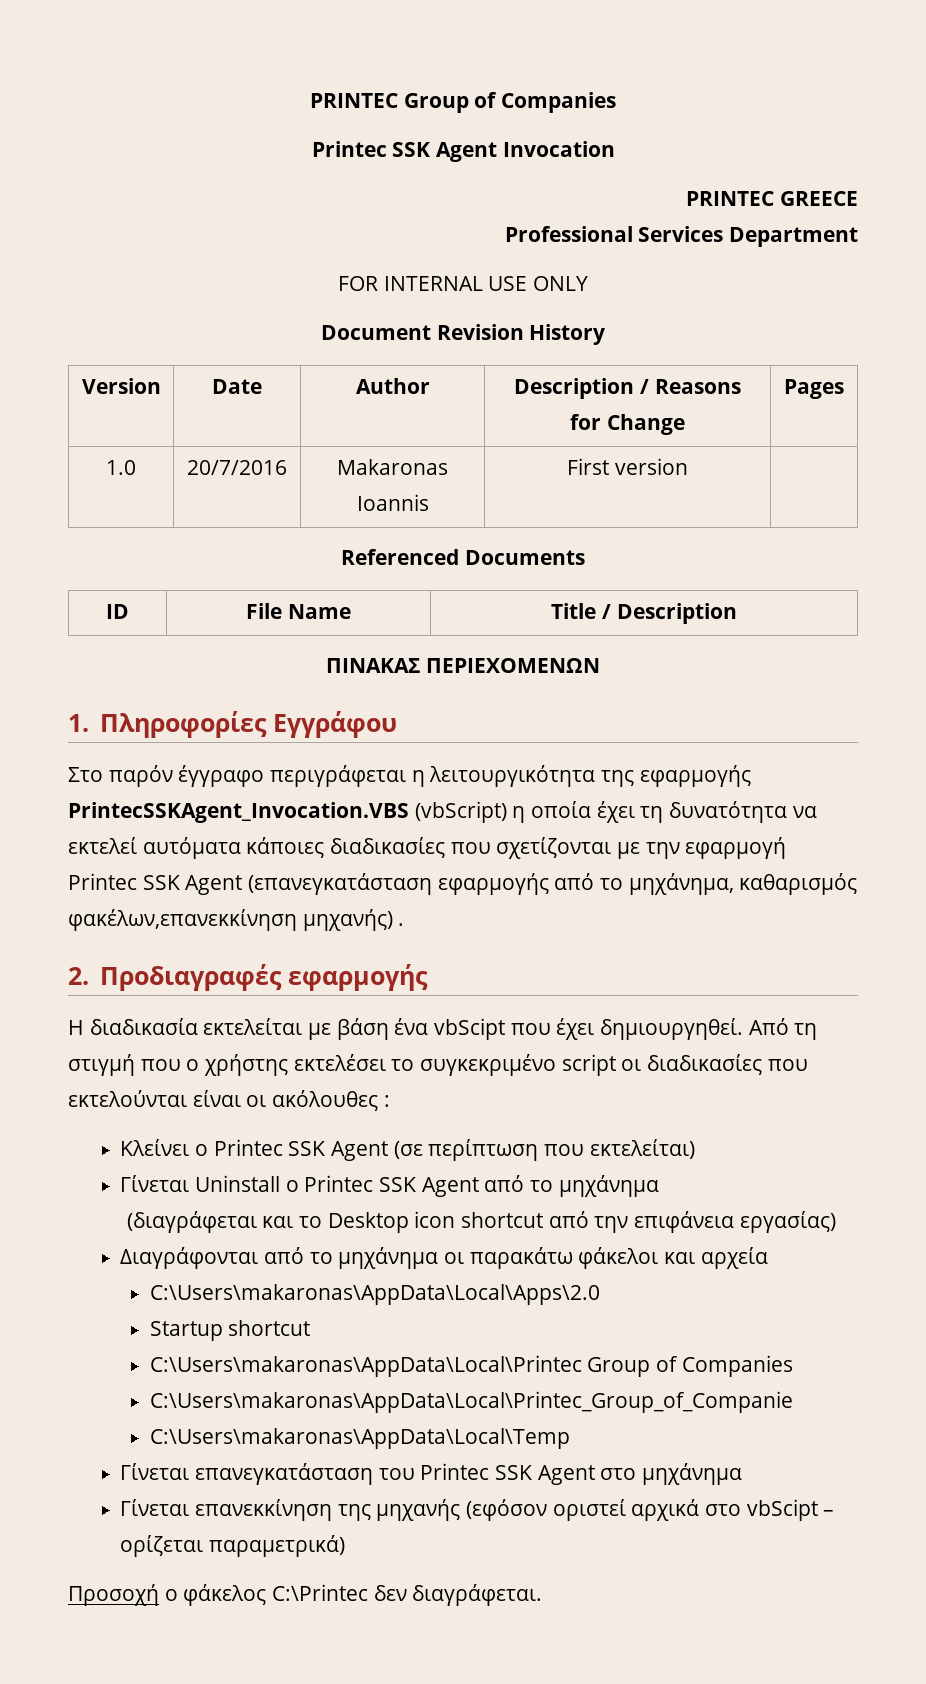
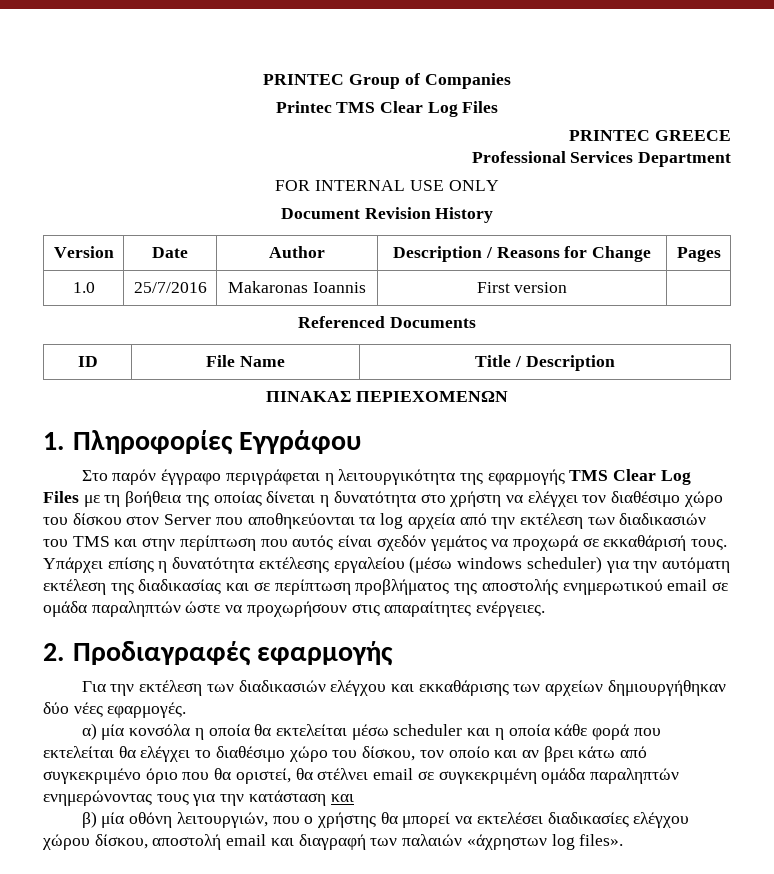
- Printec SSK Agent Invocation
+ Printec TMS Clear Log Files
- 1.0 | 20/7/2016 | Makaronas Ioannis | First version |
+ 1.0 | 25/7/2016 | Makaronas Ioannis | First version |
- Στο παρόν έγγραφο περιγράφεται η λειτουργικότητα της εφαρμογής PrintecSSKAgent_Invocation.VBS (vbScript) η οποία έχει τη δυνατότητα να εκτελεί αυτόματα κάποιες διαδικασίες που σχετίζονται με την εφαρμογή Printec SSK Agent (επανεγκατάσταση εφαρμογής από το μηχάνημα, καθαρισμός φακέλων,επανεκκίνηση μηχανής) .
+ Στο παρόν έγγραφο περιγράφεται η λειτουργικότητα της εφαρμογής TMS Clear Log Files με τη βοήθεια της οποίας δίνεται η δυνατότητα στο χρήστη να ελέγχει τον διαθέσιμο χώρο του δίσκου στον Server που αποθηκεύονται τα log αρχεία από την εκτέλεση των διαδικασιών του TMS και στην περίπτωση που αυτός είναι σχεδόν γεμάτος να προχωρά σε εκκαθάρισή τους. Υπάρχει επίσης η δυνατότητα εκτέλεσης εργαλείου (μέσω windows scheduler) για την αυτόματη εκτέλεση της διαδικασίας και σε περίπτωση προβλήματος της αποστολής ενημερωτικού email σε ομάδα παραληπτών ώστε να προχωρήσουν στις απαραίτητες ενέργειες.
  2. Προδιαγραφές εφαρμογής
- Η διαδικασία εκτελείται με βάση ένα vbScipt που έχει δημιουργηθεί. Από τη στιγμή που ο χρήστης εκτελέσει το συγκεκριμένο script οι διαδικασίες που εκτελούνται είναι οι ακόλουθες :
- Κλείνει ο Printec SSK Agent (σε περίπτωση που εκτελείται)
- Γίνεται Uninstall ο Printec SSK Agent από το μηχάνημα
- (διαγράφεται και το Desktop icon shortcut από την επιφάνεια εργασίας)
- Διαγράφονται από το μηχάνημα οι παρακάτω φάκελοι και αρχεία
- C:\Users\makaronas\AppData\Local\Apps\2.0
- Startup shortcut
- C:\Users\makaronas\AppData\Local\Printec Group of Companies
- C:\Users\makaronas\AppData\Local\Printec_Group_of_Companie
- C:\Users\makaronas\AppData\Local\Temp
- Γίνεται επανεγκατάσταση του Printec SSK Agent στο μηχάνημα
- Γίνεται επανεκκίνηση της μηχανής (εφόσον οριστεί αρχικά στο vbScipt – ορίζεται παραμετρικά)
- Προσοχή ο φάκελος C:\Printec δεν διαγράφεται.
+ Για την εκτέλεση των διαδικασιών ελέγχου και εκκαθάρισης των αρχείων δημιουργήθηκαν δύο νέες εφαρμογές.
+ α) μία κονσόλα η οποία θα εκτελείται μέσω scheduler και η οποία κάθε φορά που εκτελείται θα ελέγχει το διαθέσιμο χώρο του δίσκου, τον οποίο και αν βρει κάτω από συγκεκριμένο όριο που θα οριστεί, θα στέλνει email σε συγκεκριμένη ομάδα παραληπτών ενημερώνοντας τους για την κατάσταση και
+ β) μία οθόνη λειτουργιών, που ο χρήστης θα μπορεί να εκτελέσει διαδικασίες ελέγχου χώρου δίσκου, αποστολή email και διαγραφή των παλαιών «άχρηστων log files».

